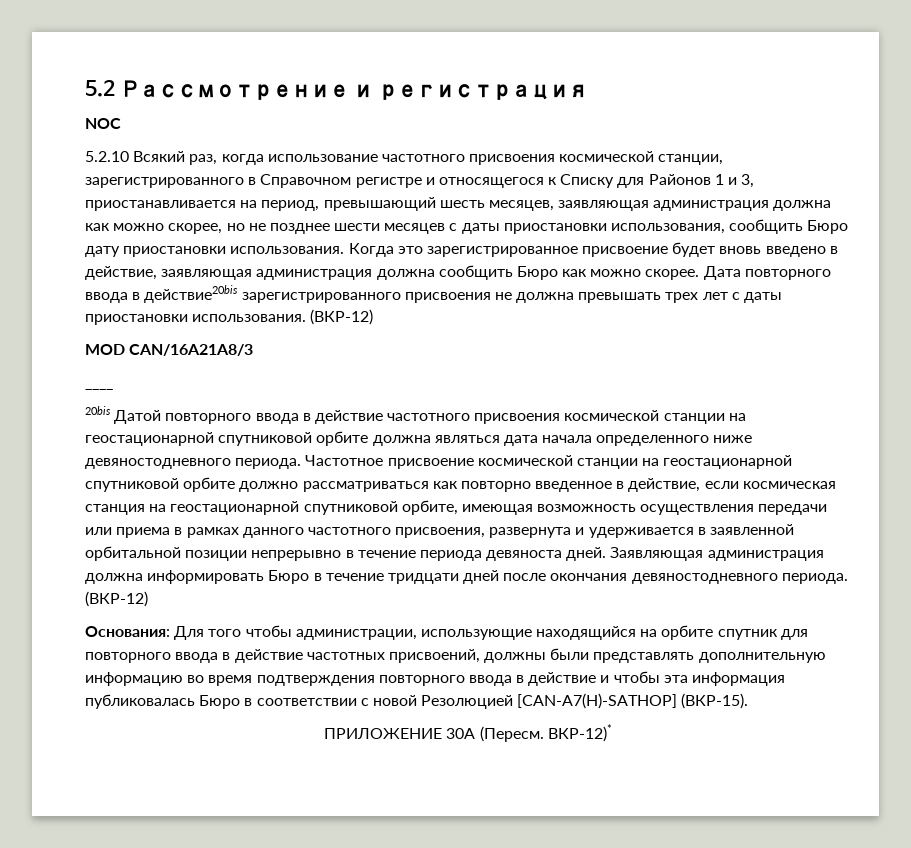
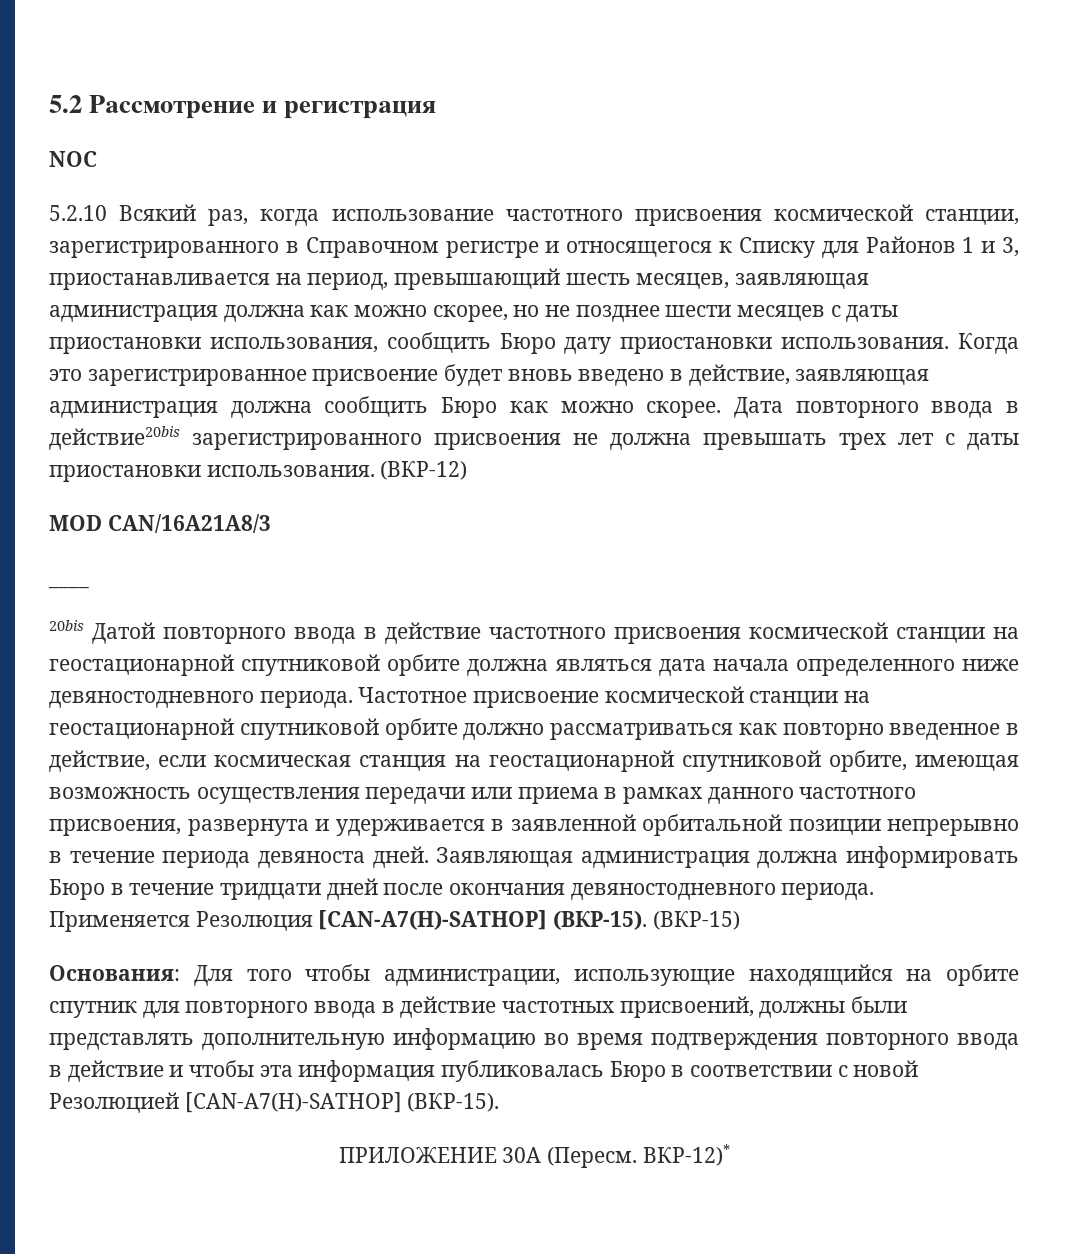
- Заявляющая администрация должна информировать Бюро в течение тридцати дней после окончания девяностодневного периода. (ВКР-12)
+ Заявляющая администрация должна информировать Бюро в течение тридцати дней после окончания девяностодневного периода. Применяется Резолюция [CAN-A7(H)-SATHOP] (ВКР-15). (ВКР-15)

